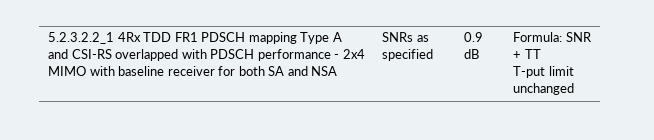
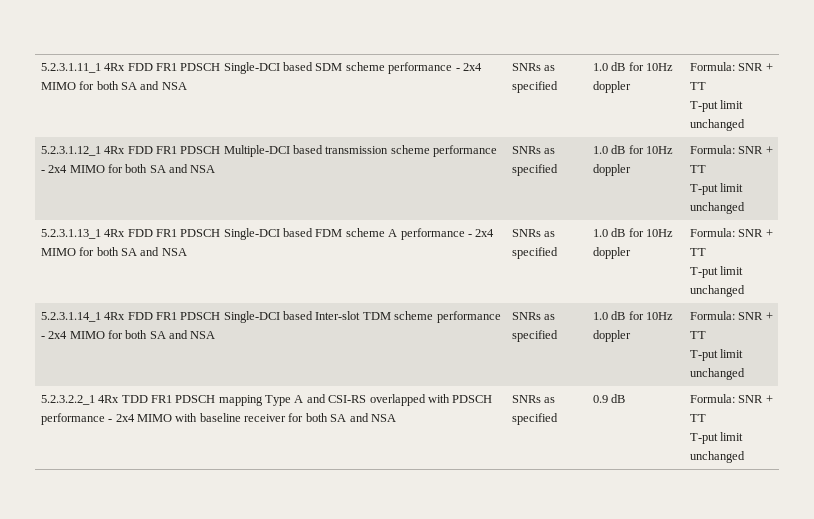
+ 5.2.3.1.11_1 4Rx FDD FR1 PDSCH Single-DCI based SDM scheme performance - 2x4 MIMO for both SA and NSA | SNRs as specified | 1.0 dB for 10Hz doppler | Formula: SNR + TT
+ T-put limit unchanged
+ 5.2.3.1.12_1 4Rx FDD FR1 PDSCH Multiple-DCI based transmission scheme performance - 2x4 MIMO for both SA and NSA | SNRs as specified | 1.0 dB for 10Hz doppler | Formula: SNR + TT
+ T-put limit unchanged
+ 5.2.3.1.13_1 4Rx FDD FR1 PDSCH Single-DCI based FDM scheme A performance - 2x4 MIMO for both SA and NSA | SNRs as specified | 1.0 dB for 10Hz doppler | Formula: SNR + TT
+ T-put limit unchanged
+ 5.2.3.1.14_1 4Rx FDD FR1 PDSCH Single-DCI based Inter-slot TDM scheme performance - 2x4 MIMO for both SA and NSA | SNRs as specified | 1.0 dB for 10Hz doppler | Formula: SNR + TT
+ T-put limit unchanged

